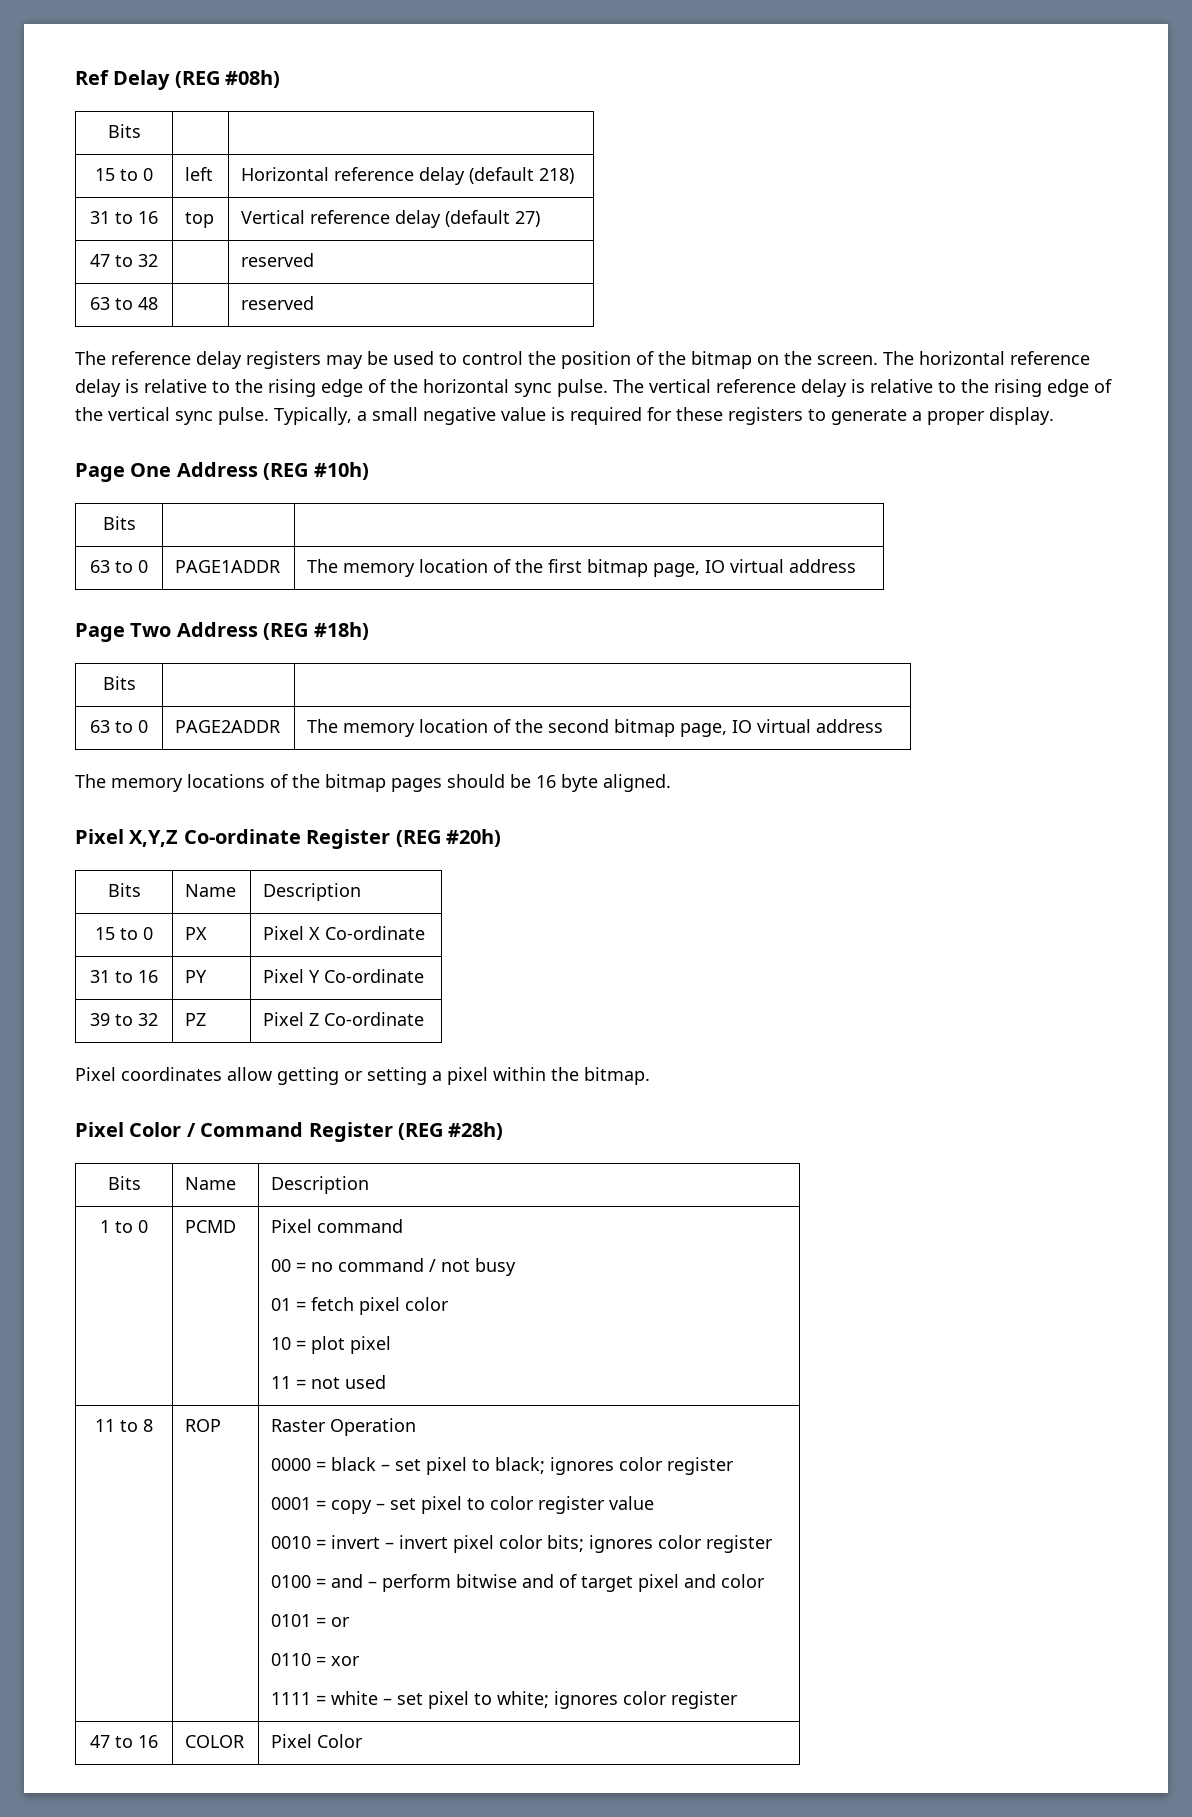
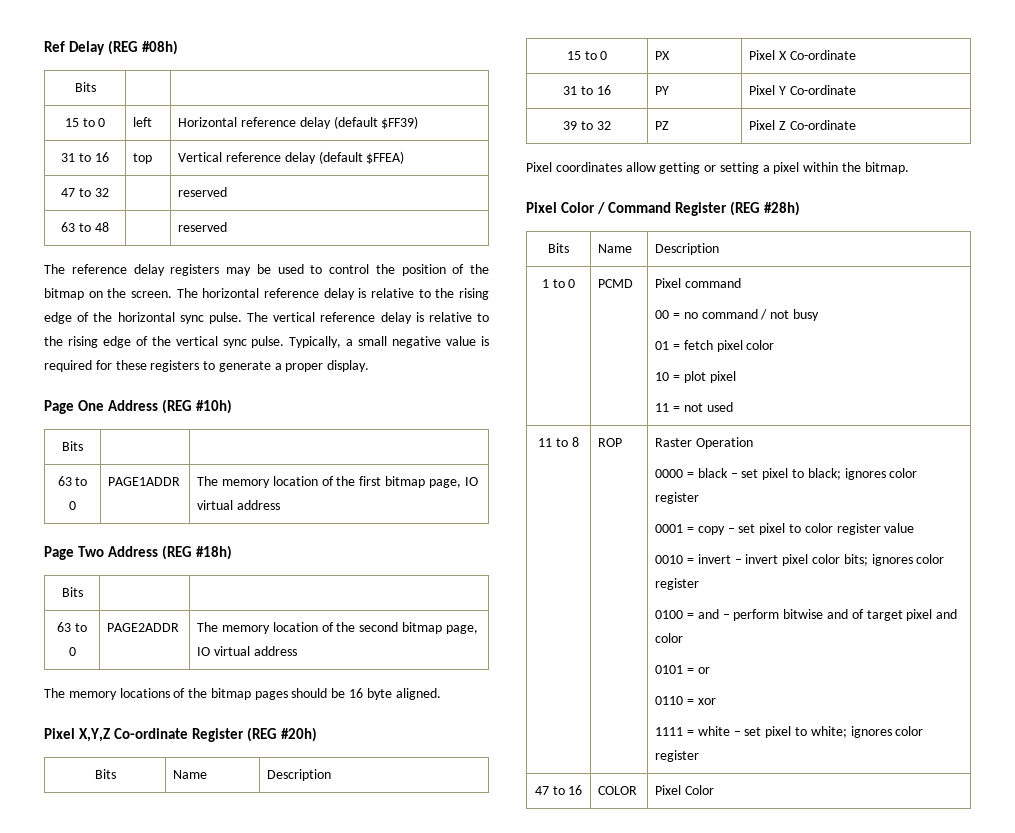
- 15 to 0 | left | Horizontal reference delay (default 218)
+ 15 to 0 | left | Horizontal reference delay (default $FF39)
- 31 to 16 | top | Vertical reference delay (default 27)
+ 31 to 16 | top | Vertical reference delay (default $FFEA)

